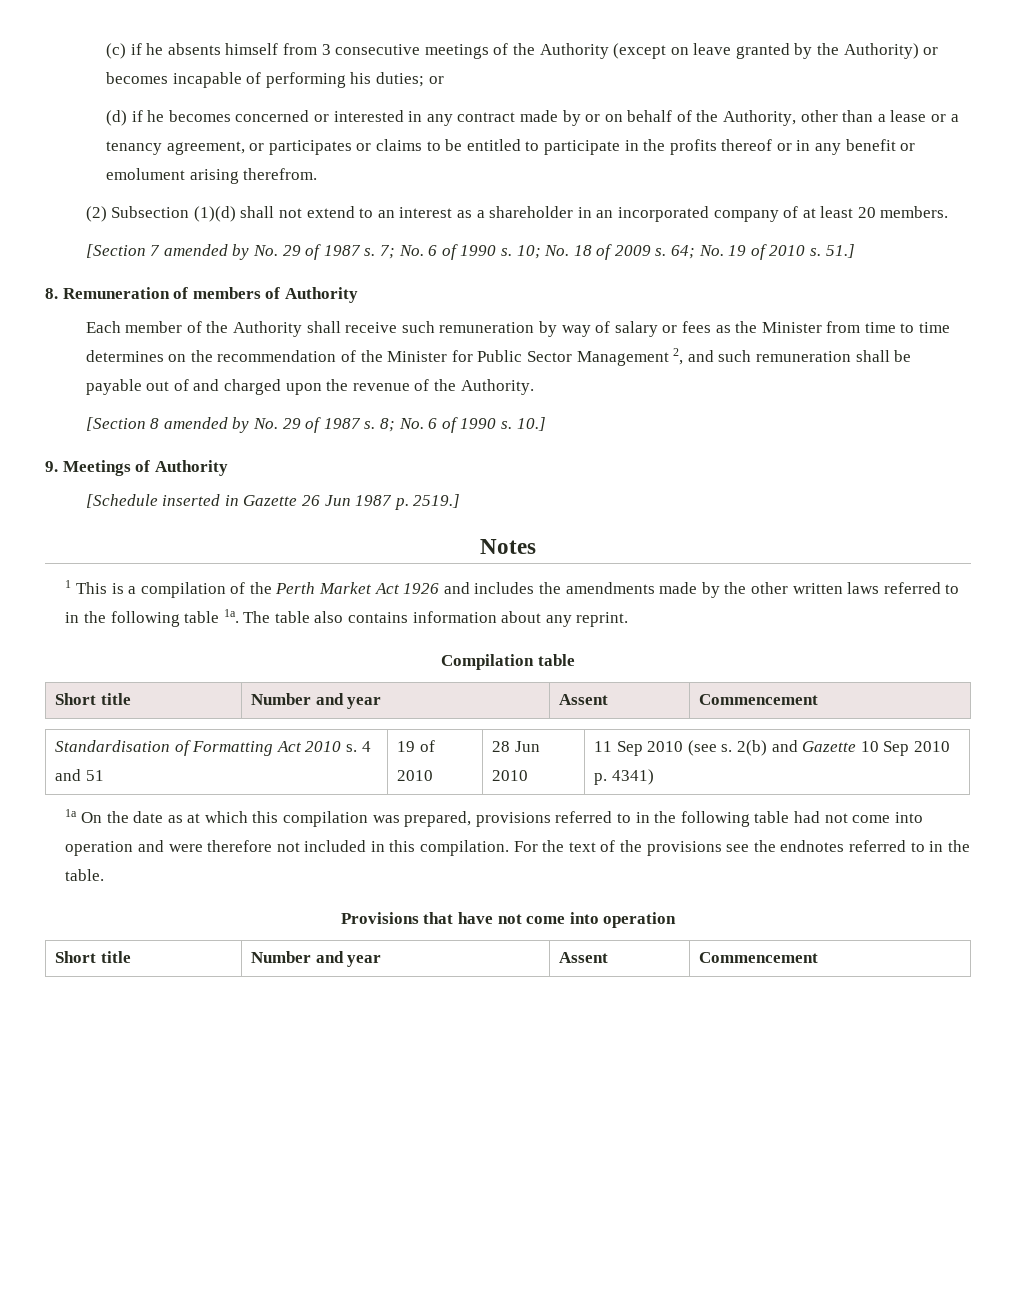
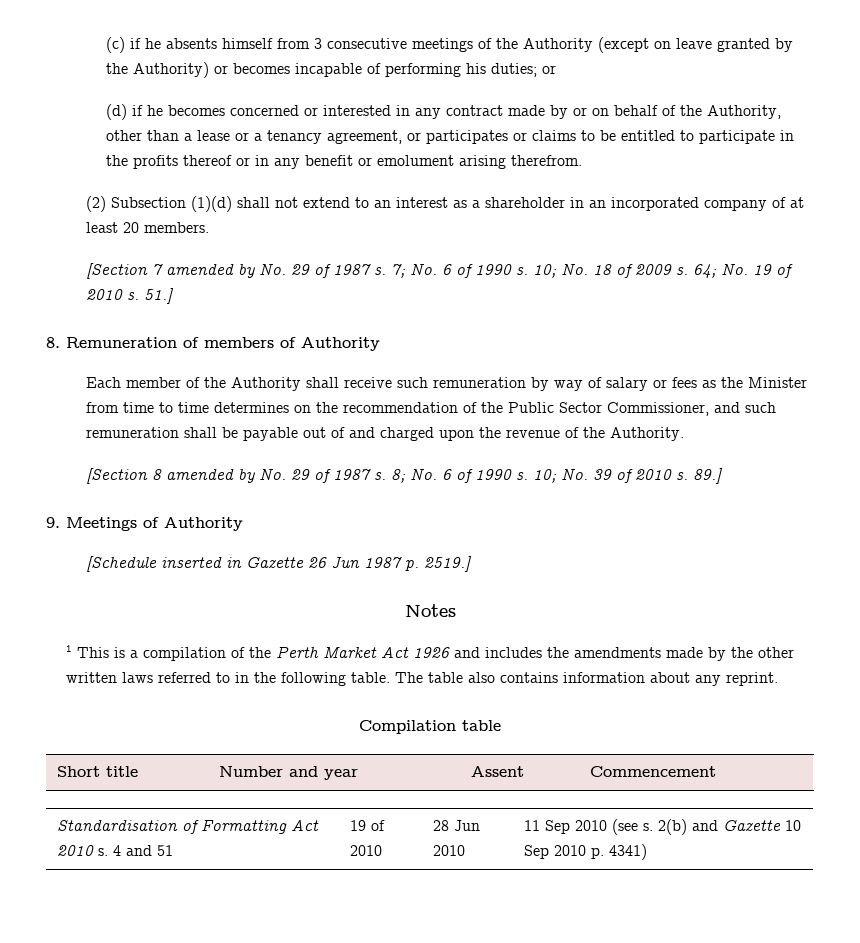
- Each member of the Authority shall receive such remuneration by way of salary or fees as the Minister from time to time determines on the recommendation of the Minister for Public Sector Management 2, and such remuneration shall be payable out of and charged upon the revenue of the Authority.
+ Each member of the Authority shall receive such remuneration by way of salary or fees as the Minister from time to time determines on the recommendation of the Public Sector Commissioner, and such remuneration shall be payable out of and charged upon the revenue of the Authority.
- 10.]
+ 10; No. 39 of 2010 s. 89.]
- 1 This is a compilation of the Perth Market Act 1926 and includes the amendments made by the other written laws referred to in the following table 1a.
+ 1 This is a compilation of the Perth Market Act 1926 and includes the amendments made by the other written laws referred to in the following table.
- 1a On the date as at which this compilation was prepared, provisions referred to in the following table had not come into operation and were therefore not included in this compilation. For the text of the provisions see the endnotes referred to in the table.
- Provisions that have not come into operation
- Short title | Number and year | Assent | Commencement

